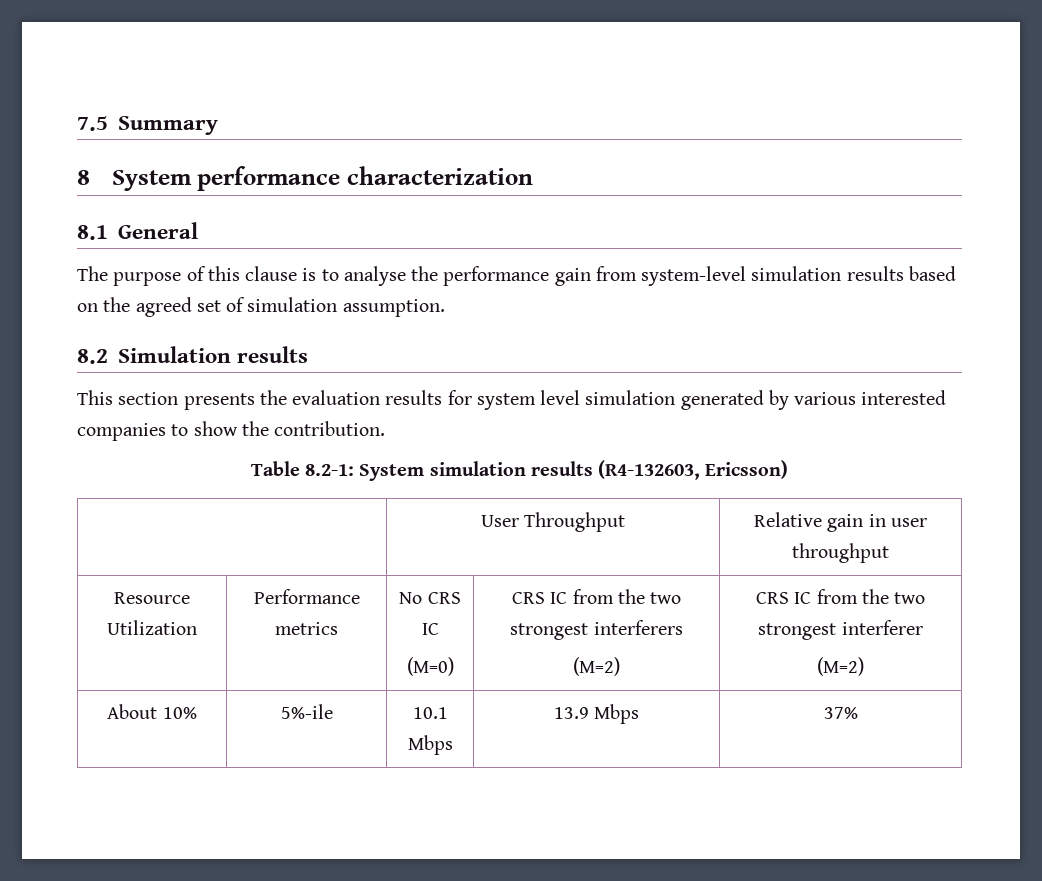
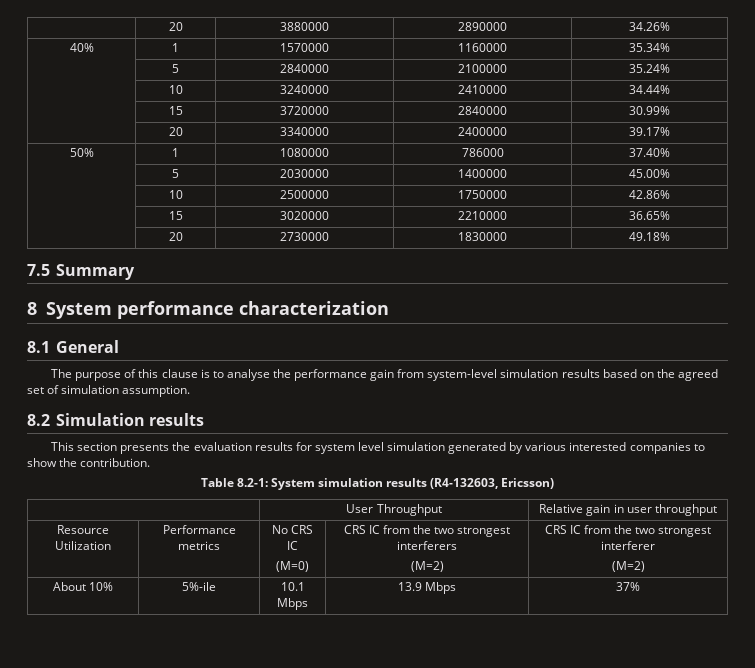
+ | 20 | 3880000 | 2890000 | 34.26%
+ 40% | 1 | 1570000 | 1160000 | 35.34%
+ | 5 | 2840000 | 2100000 | 35.24%
+ | 10 | 3240000 | 2410000 | 34.44%
+ | 15 | 3720000 | 2840000 | 30.99%
+ | 20 | 3340000 | 2400000 | 39.17%
+ 50% | 1 | 1080000 | 786000 | 37.40%
+ | 5 | 2030000 | 1400000 | 45.00%
+ | 10 | 2500000 | 1750000 | 42.86%
+ | 15 | 3020000 | 2210000 | 36.65%
+ | 20 | 2730000 | 1830000 | 49.18%

